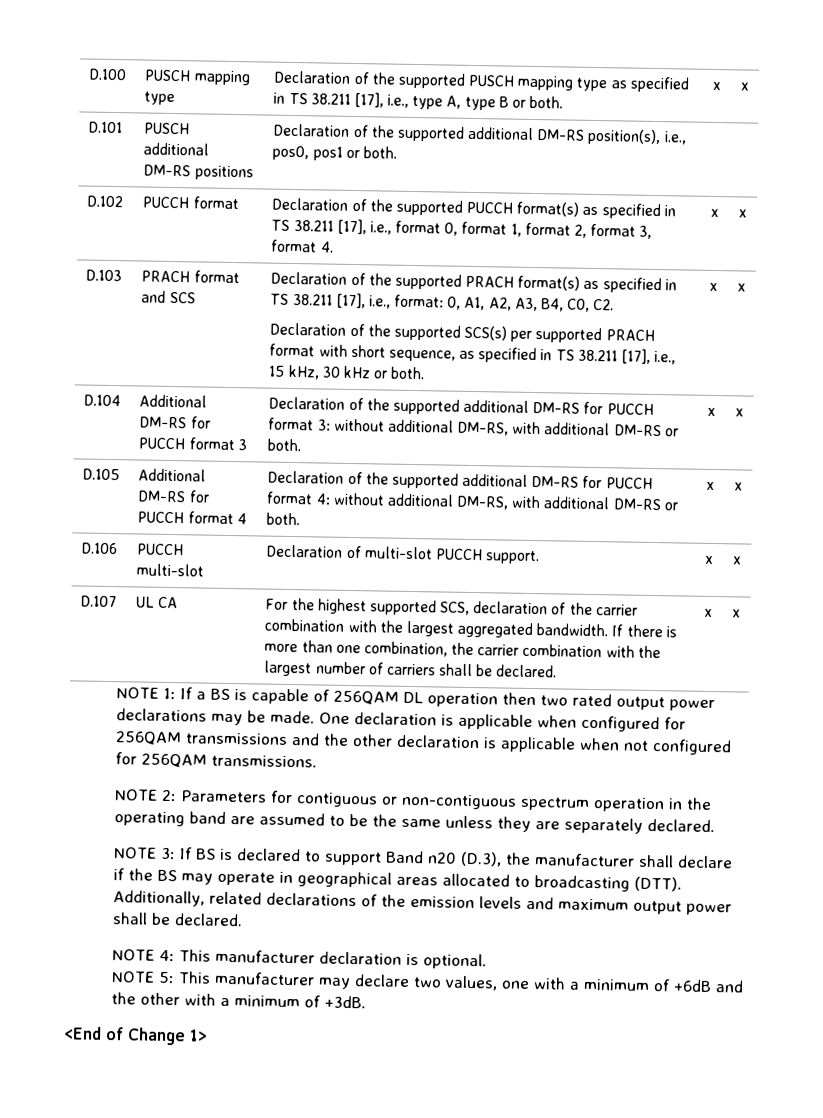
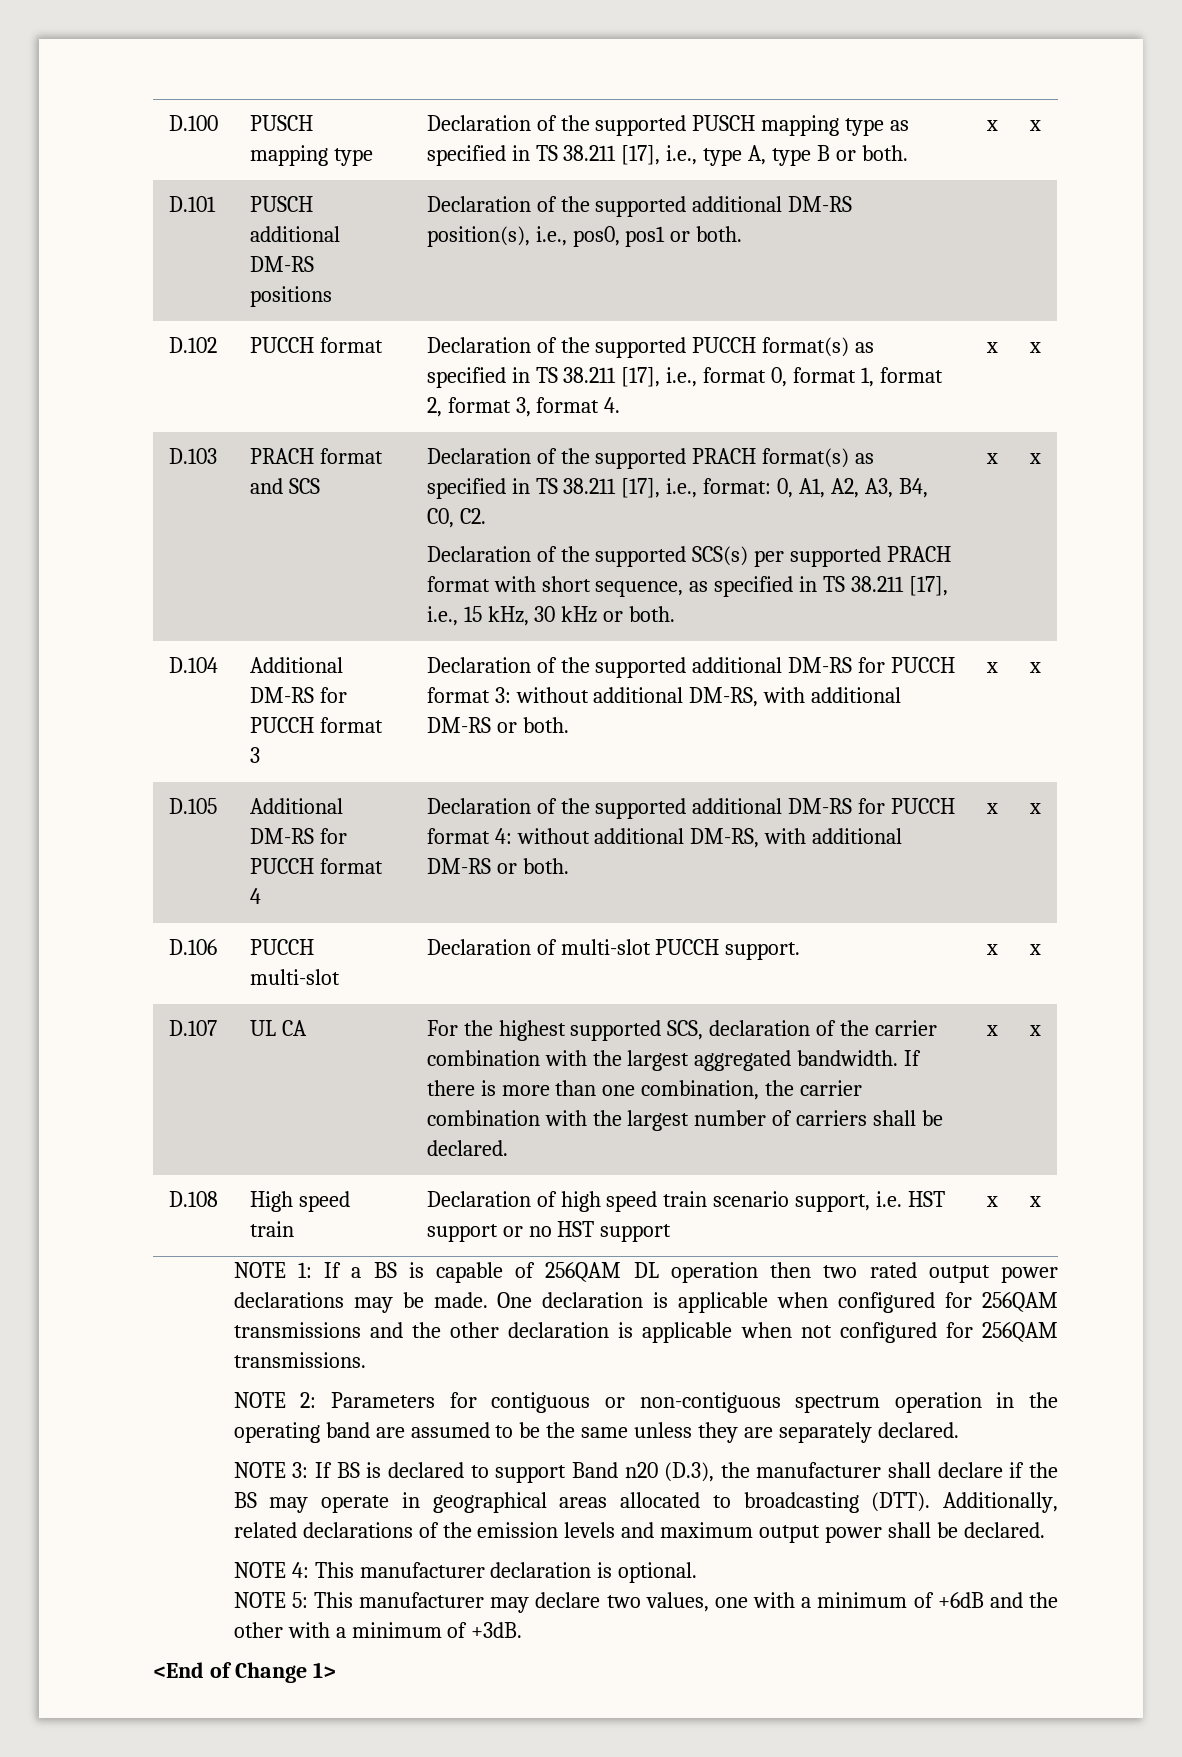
+ D.108 | High speed train | Declaration of high speed train scenario support, i.e. HST support or no HST support | x | x

